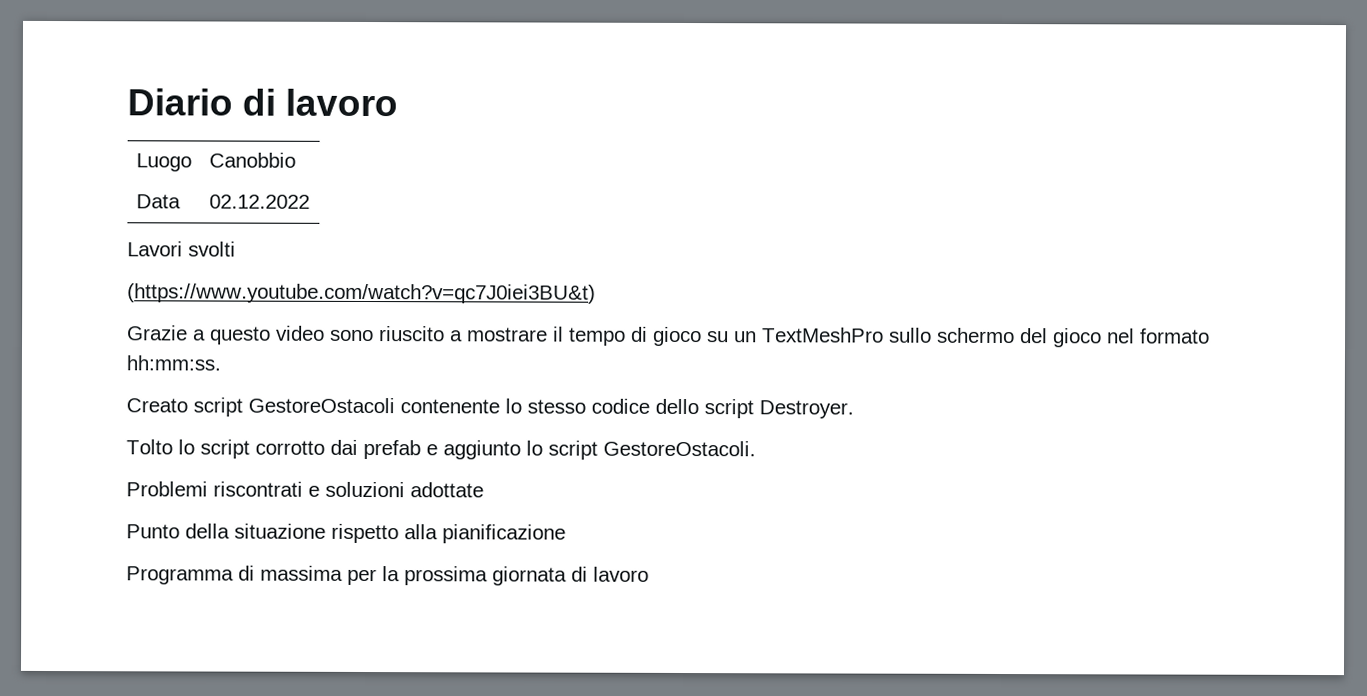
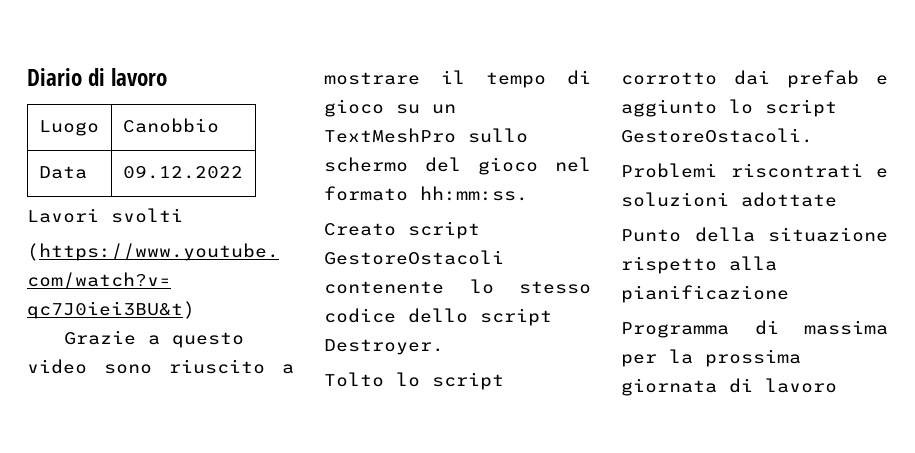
- Data | 02.12.2022
+ Data | 09.12.2022

